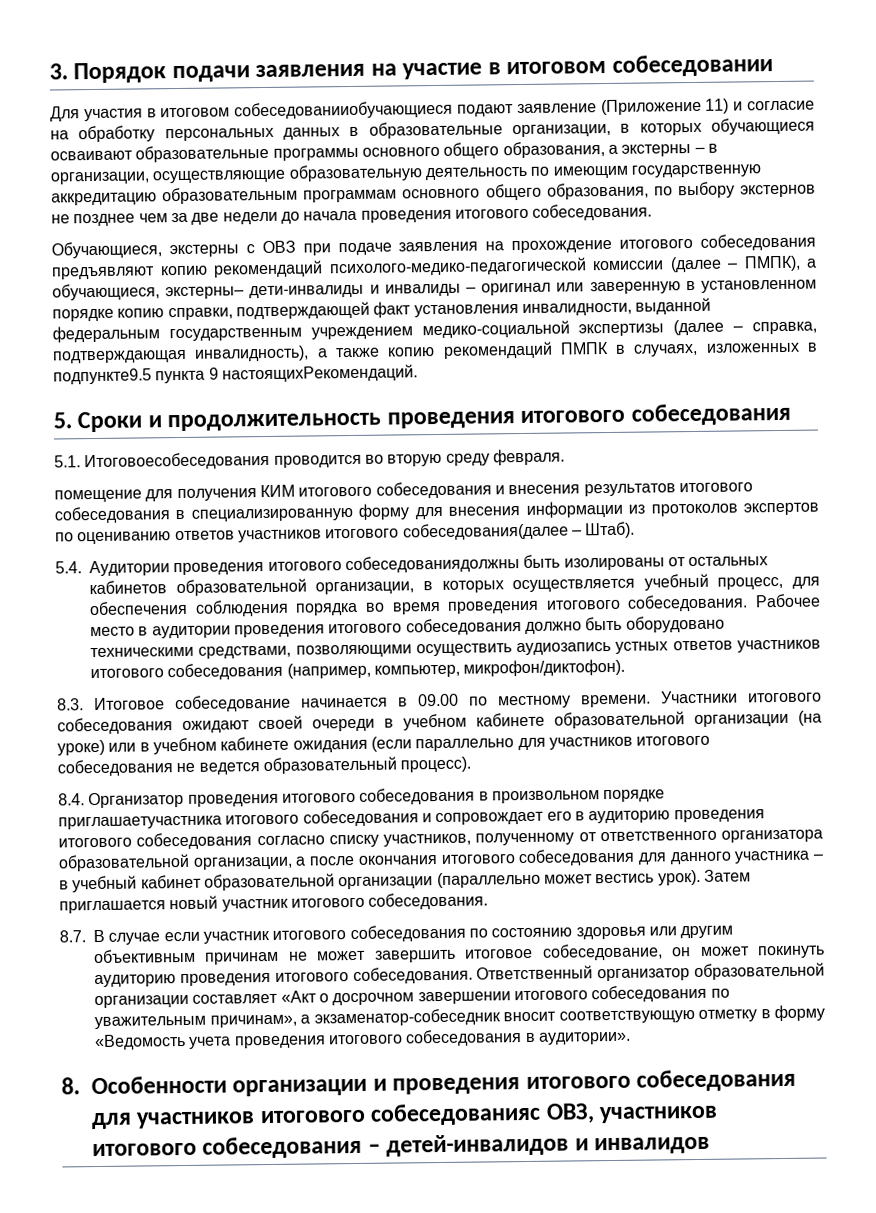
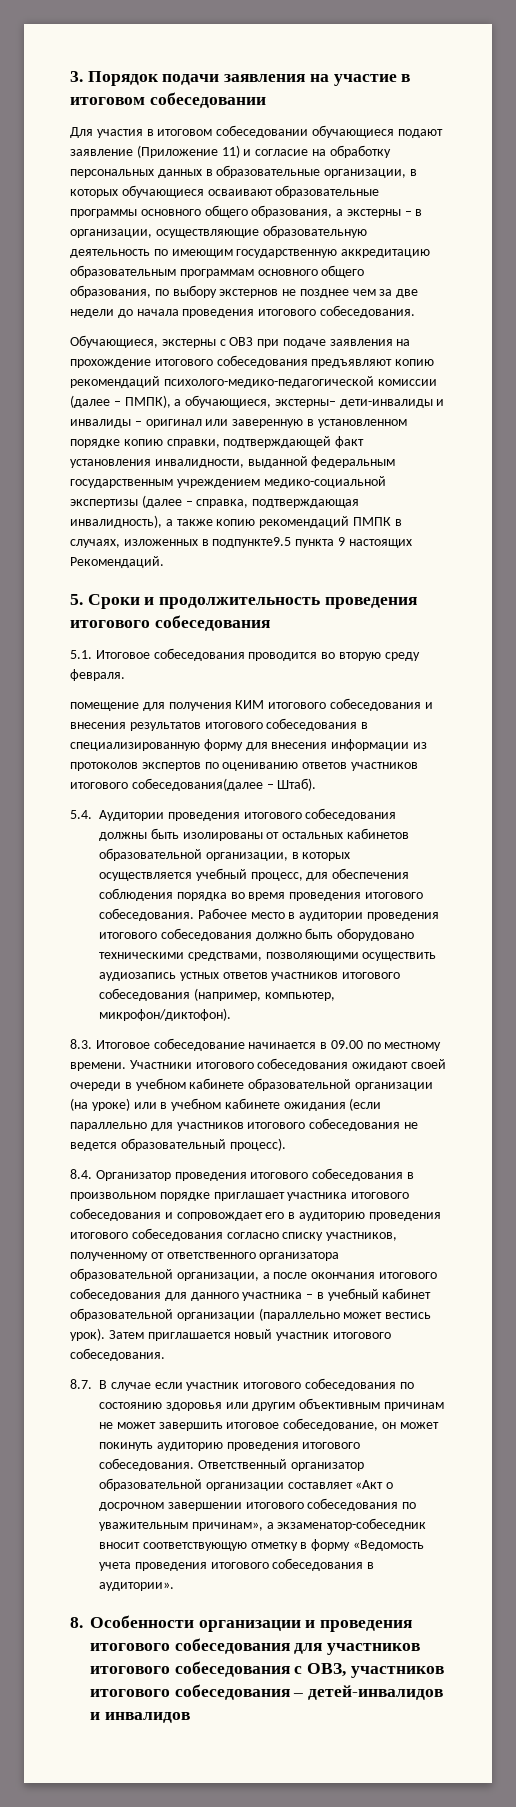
- Для участия в итоговом собеседованииобучающиеся подают заявление (Приложение 11) и согласие на обработку персональных данных в образовательные организации, в которых обучающиеся осваивают образовательные программы основного общего образования, а экстерны – в организации, осуществляющие образовательную деятельность по имеющим государственную аккредитацию образовательным программам основного общего образования, по выбору экстернов не позднее чем за две недели до начала проведения итогового собеседования.
+ Для участия в итоговом собеседовании обучающиеся подают заявление (Приложение 11) и согласие на обработку персональных данных в образовательные организации, в которых обучающиеся осваивают образовательные программы основного общего образования, а экстерны – в организации, осуществляющие образовательную деятельность по имеющим государственную аккредитацию образовательным программам основного общего образования, по выбору экстернов не позднее чем за две недели до начала проведения итогового собеседования.
- Обучающиеся, экстерны с ОВЗ при подаче заявления на прохождение итогового собеседования предъявляют копию рекомендаций психолого-медико-педагогической комиссии (далее – ПМПК), а обучающиеся, экстерны– дети-инвалиды и инвалиды – оригинал или заверенную в установленном порядке копию справки, подтверждающей факт установления инвалидности, выданной федеральным государственным учреждением медико-социальной экспертизы (далее – справка, подтверждающая инвалидность), а также копию рекомендаций ПМПК в случаях, изложенных в подпункте9.5 пункта 9 настоящихРекомендаций.
+ Обучающиеся, экстерны с ОВЗ при подаче заявления на прохождение итогового собеседования предъявляют копию рекомендаций психолого-медико-педагогической комиссии (далее – ПМПК), а обучающиеся, экстерны– дети-инвалиды и инвалиды – оригинал или заверенную в установленном порядке копию справки, подтверждающей факт установления инвалидности, выданной федеральным государственным учреждением медико-социальной экспертизы (далее – справка, подтверждающая инвалидность), а также копию рекомендаций ПМПК в случаях, изложенных в подпункте9.5 пункта 9 настоящих Рекомендаций.
- 5.1. Итоговоесобеседования проводится во вторую среду февраля.
+ 5.1. Итоговое собеседования проводится во вторую среду февраля.
- 5.4. Аудитории проведения итогового собеседованиядолжны быть изолированы от остальных кабинетов образовательной организации, в которых осуществляется учебный процесс, для обеспечения соблюдения порядка во время проведения итогового собеседования.
+ 5.4. Аудитории проведения итогового собеседования должны быть изолированы от остальных кабинетов образовательной организации, в которых осуществляется учебный процесс, для обеспечения соблюдения порядка во время проведения итогового собеседования.
- 8.4. Организатор проведения итогового собеседования в произвольном порядке приглашаетучастника итогового собеседования и сопровождает его в аудиторию проведения итогового собеседования согласно списку участников, полученному от ответственного организатора образовательной организации, а после окончания итогового собеседования для данного участника – в учебный кабинет образовательной организации (параллельно может вестись урок).
+ 8.4. Организатор проведения итогового собеседования в произвольном порядке приглашает участника итогового собеседования и сопровождает его в аудиторию проведения итогового собеседования согласно списку участников, полученному от ответственного организатора образовательной организации, а после окончания итогового собеседования для данного участника – в учебный кабинет образовательной организации (параллельно может вестись урок).
- 8. Особенности организации и проведения итогового собеседования для участников итогового собеседованияс ОВЗ, участников итогового собеседования – детей-инвалидов и инвалидов
+ 8. Особенности организации и проведения итогового собеседования для участников итогового собеседования с ОВЗ, участников итогового собеседования – детей-инвалидов и инвалидов

